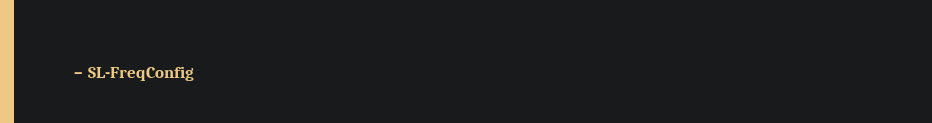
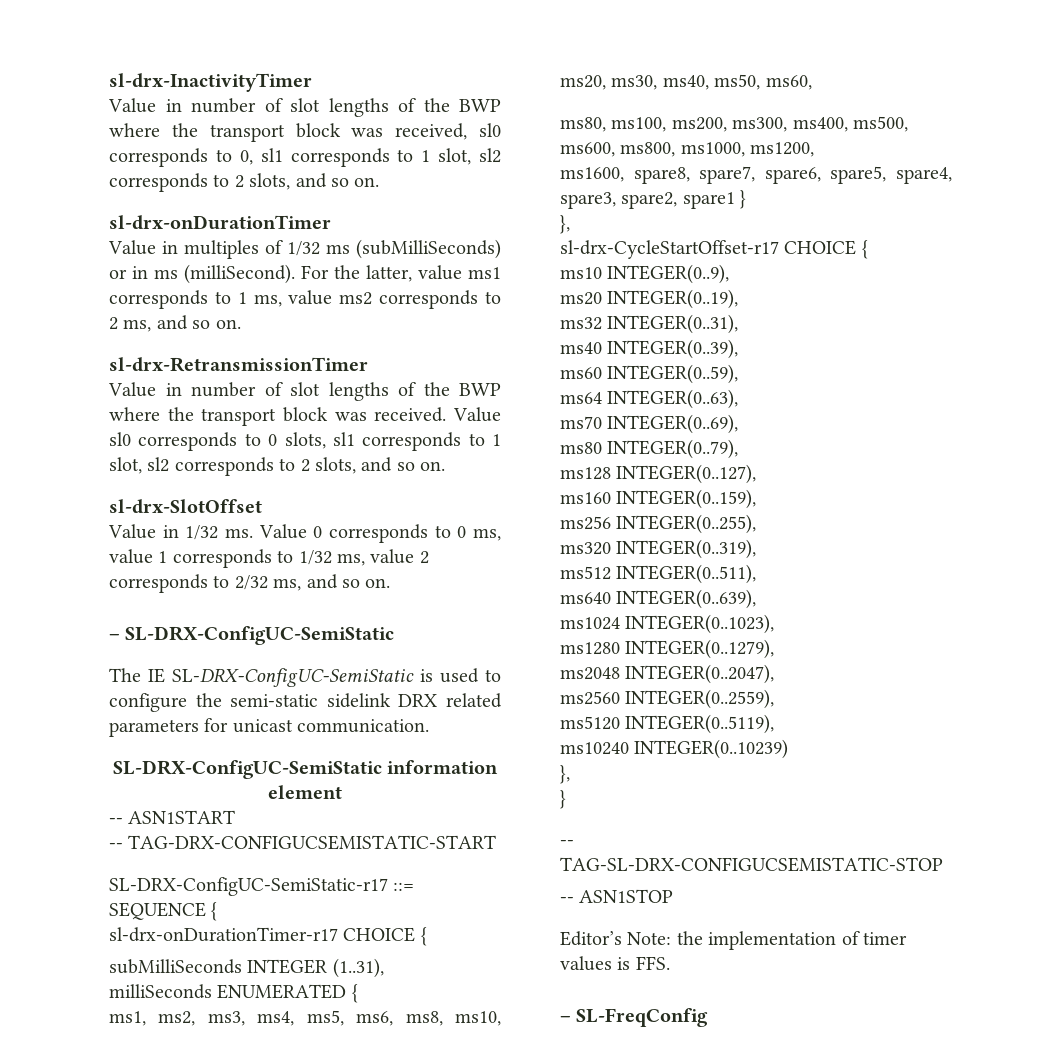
+ sl-drx-InactivityTimer
+ Value in number of slot lengths of the BWP where the transport block was received, sl0 corresponds to 0, sl1 corresponds to 1 slot, sl2 corresponds to 2 slots, and so on.
+ sl-drx-onDurationTimer
+ Value in multiples of 1/32 ms (subMilliSeconds) or in ms (milliSecond). For the latter, value ms1 corresponds to 1 ms, value ms2 corresponds to 2 ms, and so on.
+ sl-drx-RetransmissionTimer
+ Value in number of slot lengths of the BWP where the transport block was received. Value sl0 corresponds to 0 slots, sl1 corresponds to 1 slot, sl2 corresponds to 2 slots, and so on.
+ sl-drx-SlotOffset
+ Value in 1/32 ms. Value 0 corresponds to 0 ms, value 1 corresponds to 1/32 ms, value 2 corresponds to 2/32 ms, and so on.
+ – SL-DRX-ConfigUC-SemiStatic
+ The IE SL-DRX-ConfigUC-SemiStatic is used to configure the semi-static sidelink DRX related parameters for unicast communication.
+ SL-DRX-ConfigUC-SemiStatic information element
+ -- ASN1START
+ -- TAG-DRX-CONFIGUCSEMISTATIC-START
+ SL-DRX-ConfigUC-SemiStatic-r17 ::= SEQUENCE {
+ sl-drx-onDurationTimer-r17 CHOICE {
+ subMilliSeconds INTEGER (1..31),
+ milliSeconds ENUMERATED {
+ ms1, ms2, ms3, ms4, ms5, ms6, ms8, ms10, ms20, ms30, ms40, ms50, ms60,
+ ms80, ms100, ms200, ms300, ms400, ms500, ms600, ms800, ms1000, ms1200,
+ ms1600, spare8, spare7, spare6, spare5, spare4, spare3, spare2, spare1 }
+ },
+ sl-drx-CycleStartOffset-r17 CHOICE {
+ ms10 INTEGER(0..9),
+ ms20 INTEGER(0..19),
+ ms32 INTEGER(0..31),
+ ms40 INTEGER(0..39),
+ ms60 INTEGER(0..59),
+ ms64 INTEGER(0..63),
+ ms70 INTEGER(0..69),
+ ms80 INTEGER(0..79),
+ ms128 INTEGER(0..127),
+ ms160 INTEGER(0..159),
+ ms256 INTEGER(0..255),
+ ms320 INTEGER(0..319),
+ ms512 INTEGER(0..511),
+ ms640 INTEGER(0..639),
+ ms1024 INTEGER(0..1023),
+ ms1280 INTEGER(0..1279),
+ ms2048 INTEGER(0..2047),
+ ms2560 INTEGER(0..2559),
+ ms5120 INTEGER(0..5119),
+ ms10240 INTEGER(0..10239)
+ },
+ }
+ -- TAG-SL-DRX-CONFIGUCSEMISTATIC-STOP
+ -- ASN1STOP
+ Editor’s Note: the implementation of timer values is FFS.

